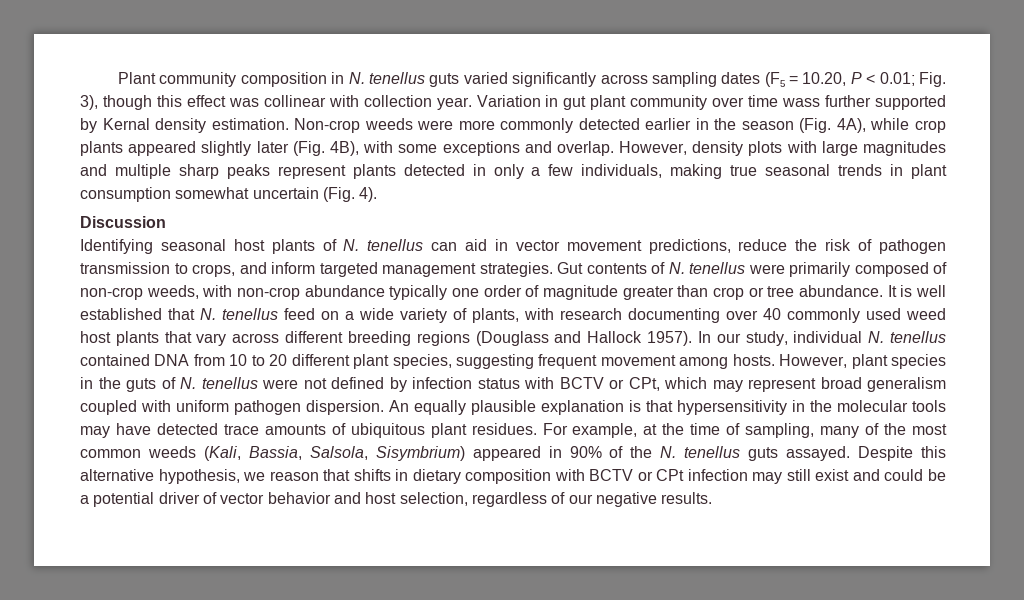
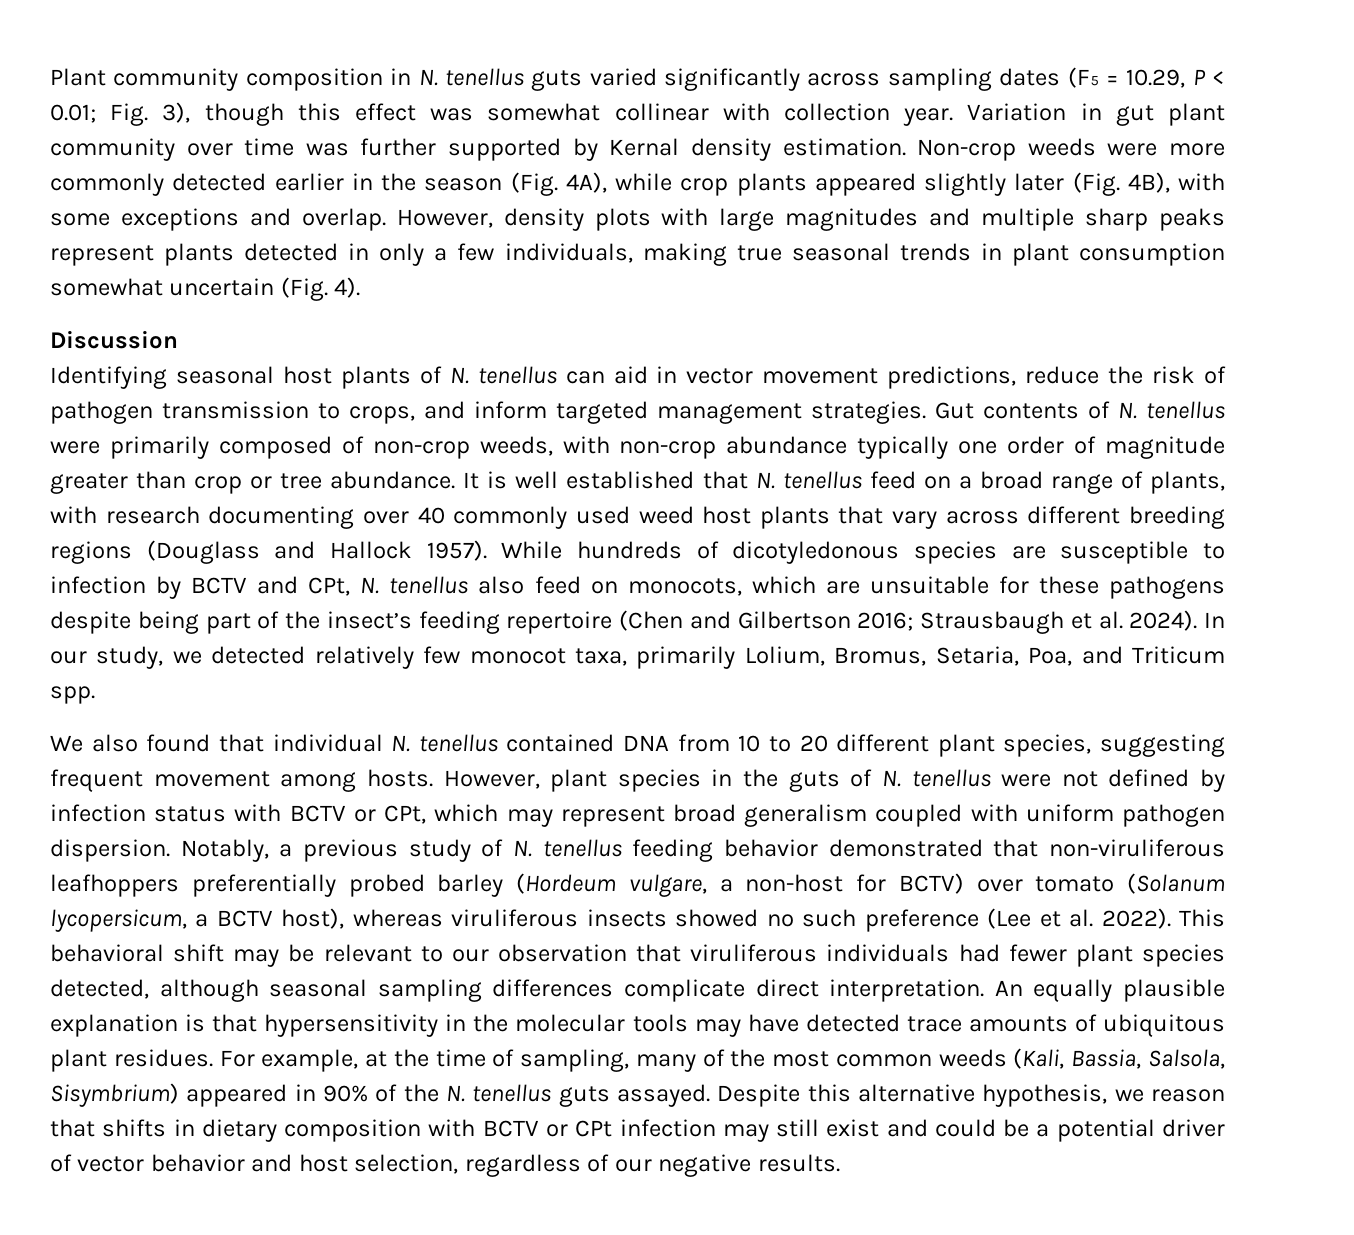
- Plant community composition in N. tenellus guts varied significantly across sampling dates (F₅ = 10.20, P < 0.01; Fig. 3), though this effect was collinear with collection year.
+ Plant community composition in N. tenellus guts varied significantly across sampling dates (F₅ = 10.29, P < 0.01; Fig. 3), though this effect was somewhat collinear with collection year.
- Variation in gut plant community over time wass further supported by Kernal density estimation.
+ Variation in gut plant community over time was further supported by Kernal density estimation.
- It is well established that N. tenellus feed on a wide variety of plants, with research documenting over 40 commonly used weed host plants that vary across different breeding regions (Douglass and Hallock 1957).
+ It is well established that N. tenellus feed on a broad range of plants, with research documenting over 40 commonly used weed host plants that vary across different breeding regions (Douglass and Hallock 1957).
- In our study, individual N. tenellus contained DNA from 10 to 20 different plant species, suggesting frequent movement among hosts.
+ While hundreds of dicotyledonous species are susceptible to infection by BCTV and CPt, N. tenellus also feed on monocots, which are unsuitable for these pathogens despite being part of the insect’s feeding repertoire (Chen and Gilbertson 2016; Strausbaugh et al. 2024). In our study, we detected relatively few monocot taxa, primarily Lolium, Bromus, Setaria, Poa, and Triticum spp.
+ We also found that individual N. tenellus contained DNA from 10 to 20 different plant species, suggesting frequent movement among hosts.
+ Notably, a previous study of N. tenellus feeding behavior demonstrated that non-viruliferous leafhoppers preferentially probed barley (Hordeum vulgare, a non-host for BCTV) over tomato (Solanum lycopersicum, a BCTV host), whereas viruliferous insects showed no such preference (Lee et al. 2022). This behavioral shift may be relevant to our observation that viruliferous individuals had fewer plant species detected, although seasonal sampling differences complicate direct interpretation.

